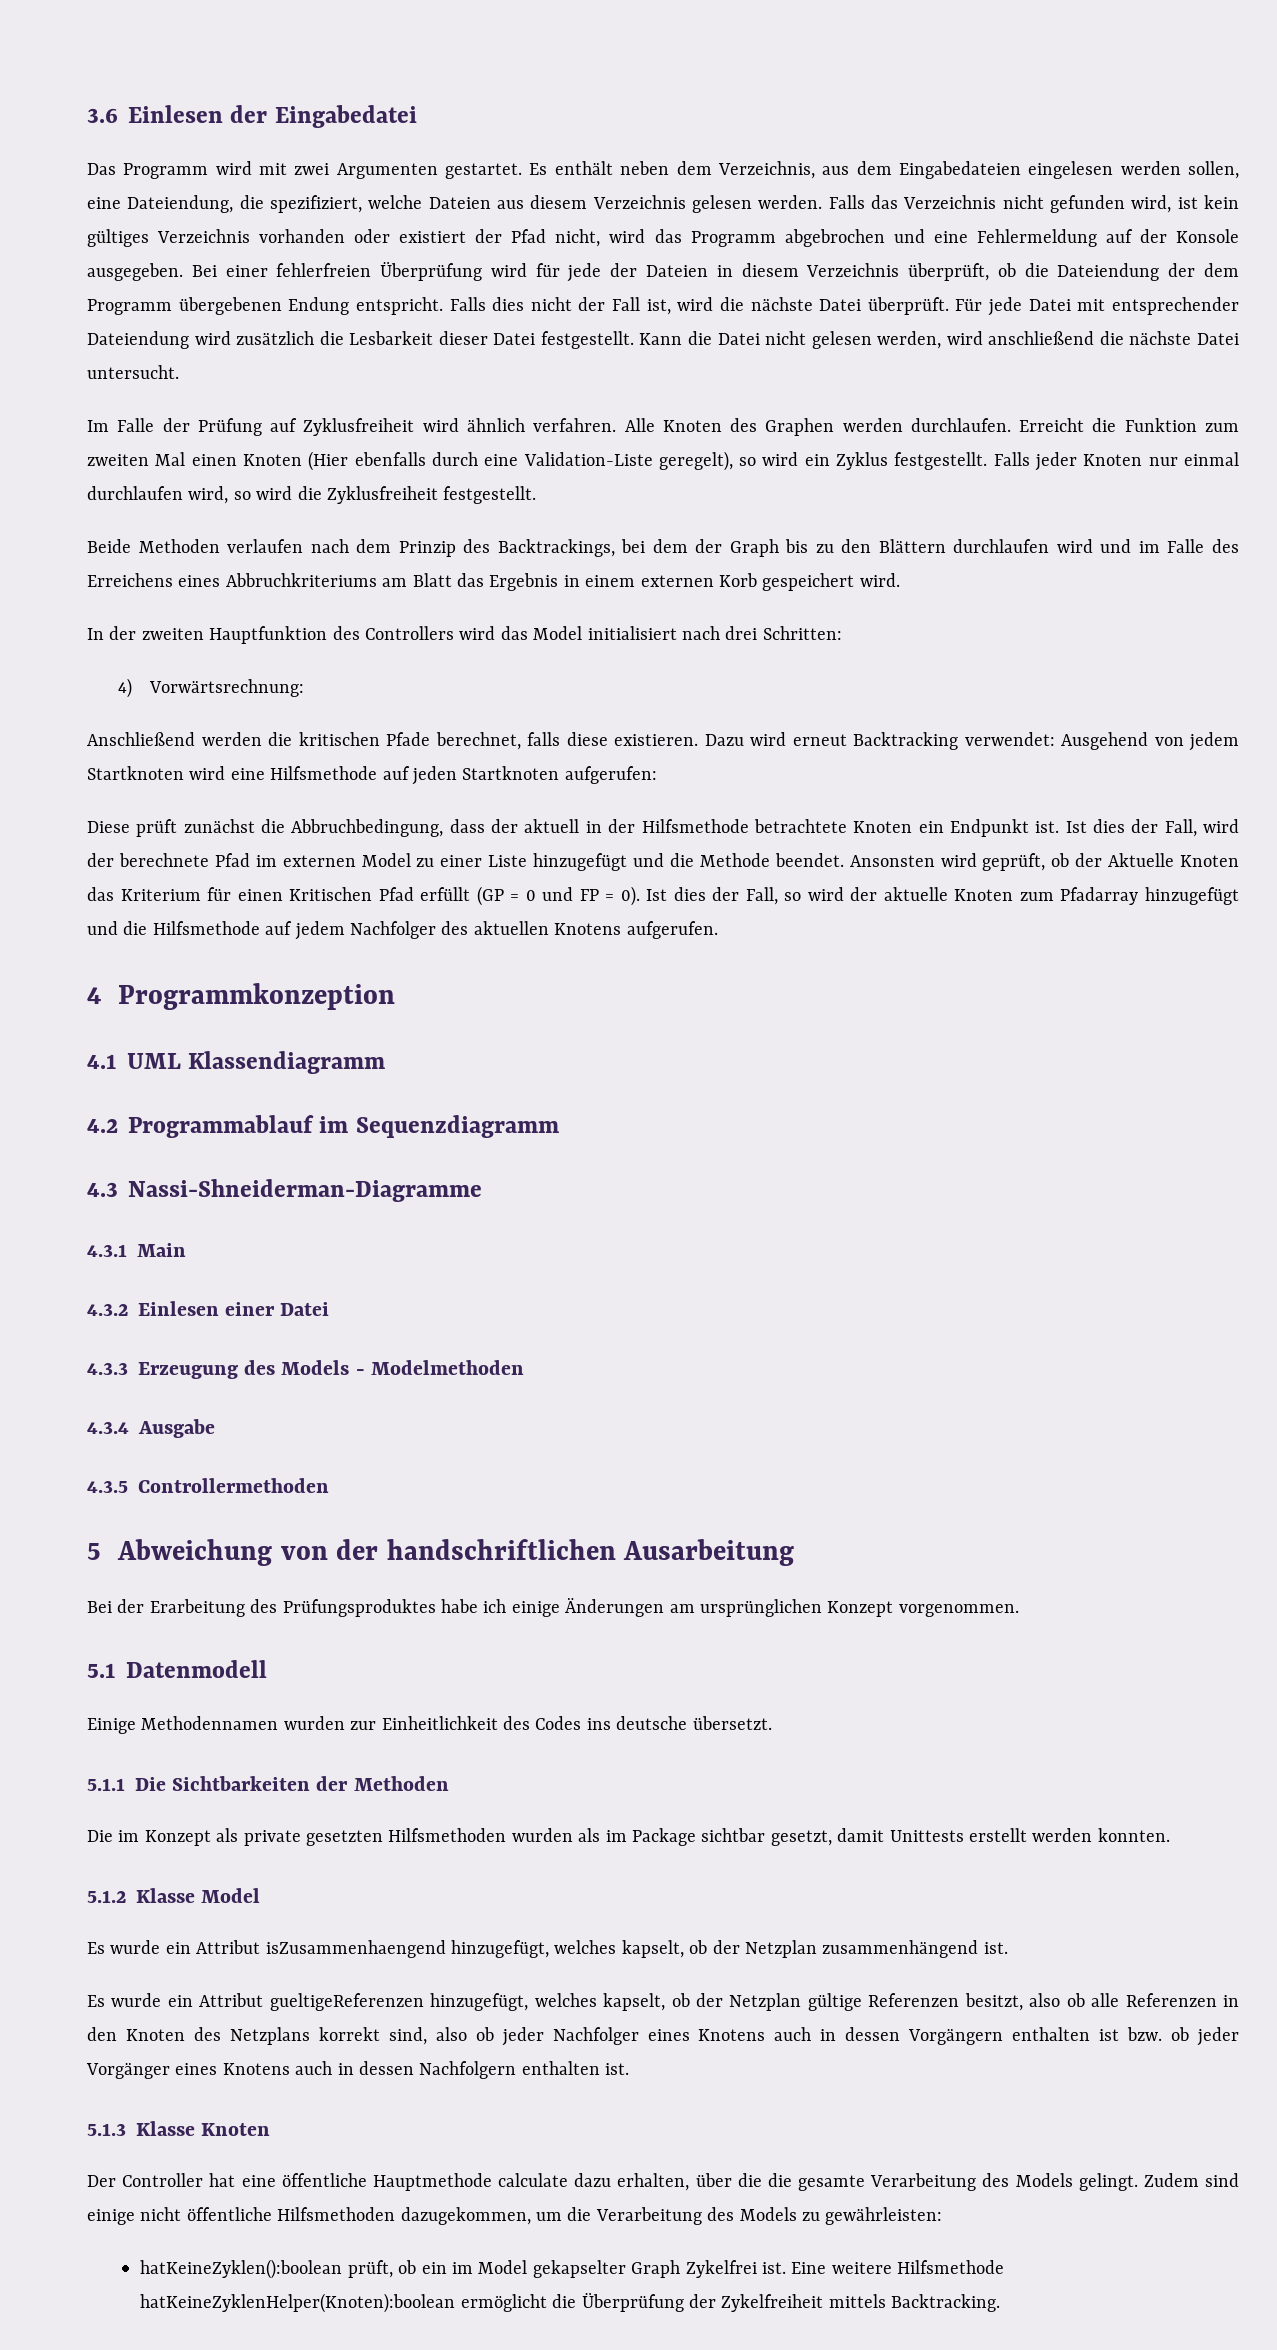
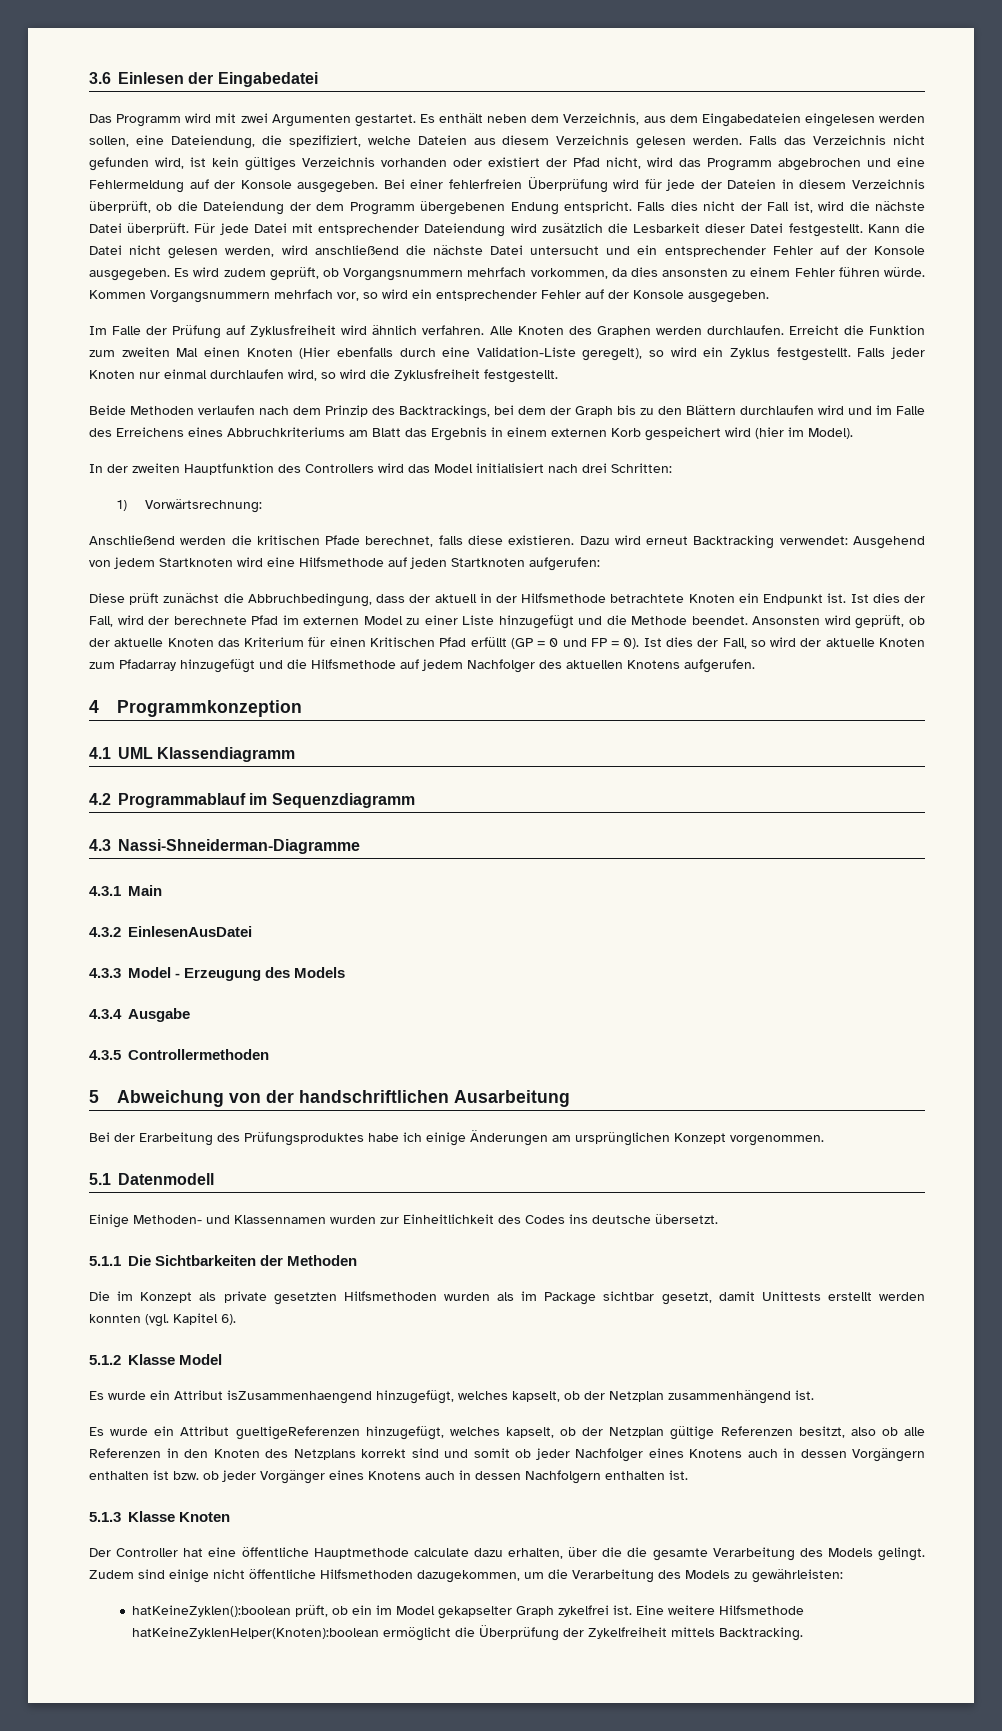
- Kann die Datei nicht gelesen werden, wird anschließend die nächste Datei untersucht.
+ Kann die Datei nicht gelesen werden, wird anschließend die nächste Datei untersucht und ein entsprechender Fehler auf der Konsole ausgegeben. Es wird zudem geprüft, ob Vorgangsnummern mehrfach vorkommen, da dies ansonsten zu einem Fehler führen würde. Kommen Vorgangsnummern mehrfach vor, so wird ein entsprechender Fehler auf der Konsole ausgegeben.
- Beide Methoden verlaufen nach dem Prinzip des Backtrackings, bei dem der Graph bis zu den Blättern durchlaufen wird und im Falle des Erreichens eines Abbruchkriteriums am Blatt das Ergebnis in einem externen Korb gespeichert wird.
+ Beide Methoden verlaufen nach dem Prinzip des Backtrackings, bei dem der Graph bis zu den Blättern durchlaufen wird und im Falle des Erreichens eines Abbruchkriteriums am Blatt das Ergebnis in einem externen Korb gespeichert wird (hier im Model).
- 4) Vorwärtsrechnung:
+ 1) Vorwärtsrechnung:
- Ansonsten wird geprüft, ob der Aktuelle Knoten das Kriterium für einen Kritischen Pfad erfüllt (GP = 0 und FP = 0).
+ Ansonsten wird geprüft, ob der aktuelle Knoten das Kriterium für einen Kritischen Pfad erfüllt (GP = 0 und FP = 0).
- 4.3.2 Einlesen einer Datei
+ 4.3.2 EinlesenAusDatei
- 4.3.3 Erzeugung des Models - Modelmethoden
+ 4.3.3 Model - Erzeugung des Models
- Einige Methodennamen wurden zur Einheitlichkeit des Codes ins deutsche übersetzt.
+ Einige Methoden- und Klassennamen wurden zur Einheitlichkeit des Codes ins deutsche übersetzt.
- Die im Konzept als private gesetzten Hilfsmethoden wurden als im Package sichtbar gesetzt, damit Unittests erstellt werden konnten.
+ Die im Konzept als private gesetzten Hilfsmethoden wurden als im Package sichtbar gesetzt, damit Unittests erstellt werden konnten (vgl. Kapitel 6).
- Es wurde ein Attribut gueltigeReferenzen hinzugefügt, welches kapselt, ob der Netzplan gültige Referenzen besitzt, also ob alle Referenzen in den Knoten des Netzplans korrekt sind, also ob jeder Nachfolger eines Knotens auch in dessen Vorgängern enthalten ist bzw. ob jeder Vorgänger eines Knotens auch in dessen Nachfolgern enthalten ist.
+ Es wurde ein Attribut gueltigeReferenzen hinzugefügt, welches kapselt, ob der Netzplan gültige Referenzen besitzt, also ob alle Referenzen in den Knoten des Netzplans korrekt sind und somit ob jeder Nachfolger eines Knotens auch in dessen Vorgängern enthalten ist bzw. ob jeder Vorgänger eines Knotens auch in dessen Nachfolgern enthalten ist.
- hatKeineZyklen():boolean prüft, ob ein im Model gekapselter Graph Zykelfrei ist.
+ hatKeineZyklen():boolean prüft, ob ein im Model gekapselter Graph zykelfrei ist.

